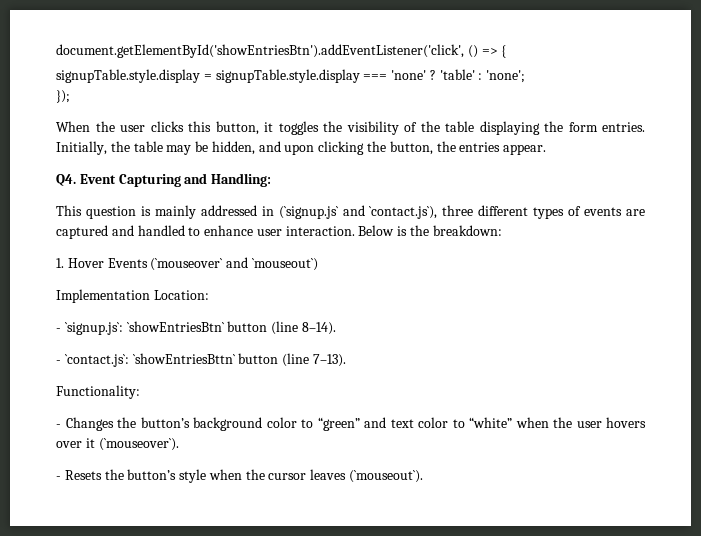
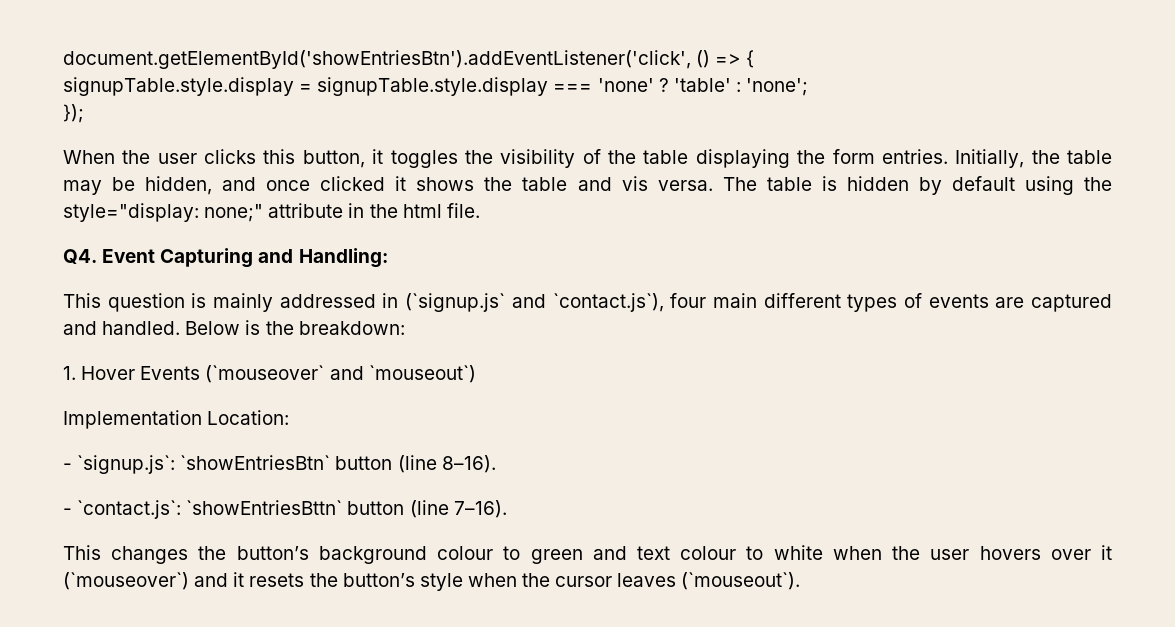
- Initially, the table may be hidden, and upon clicking the button, the entries appear.
+ Initially, the table may be hidden, and once clicked it shows the table and vis versa. The table is hidden by default using the style="display: none;" attribute in the html file.
- This question is mainly addressed in (`signup.js` and `contact.js`), three different types of events are captured and handled to enhance user interaction.
+ This question is mainly addressed in (`signup.js` and `contact.js`), four main different types of events are captured and handled.
- - `signup.js`: `showEntriesBtn` button (line 8–14).
+ - `signup.js`: `showEntriesBtn` button (line 8–16).
- - `contact.js`: `showEntriesBttn` button (line 7–13).
- Functionality:
- - Changes the button’s background color to “green” and text color to “white” when the user hovers over it (`mouseover`).
- - Resets the button’s style when the cursor leaves (`mouseout`).
+ - `contact.js`: `showEntriesBttn` button (line 7–16).
+ This changes the button’s background colour to green and text colour to white when the user hovers over it (`mouseover`) and it resets the button’s style when the cursor leaves (`mouseout`).

